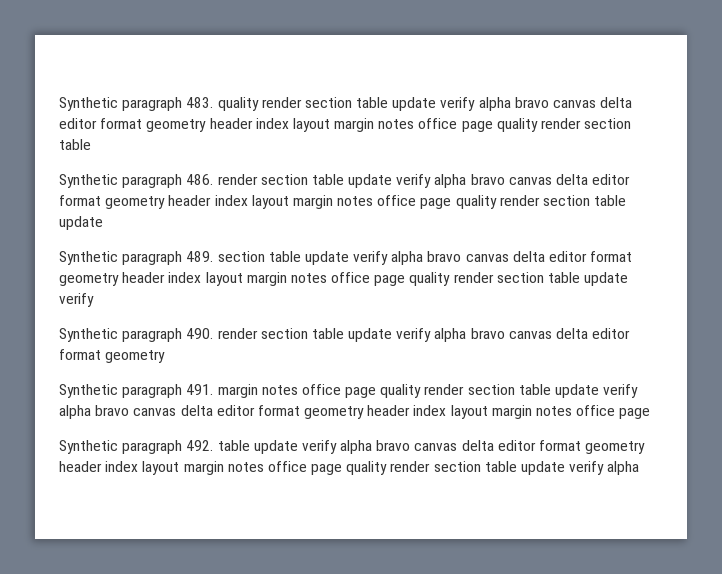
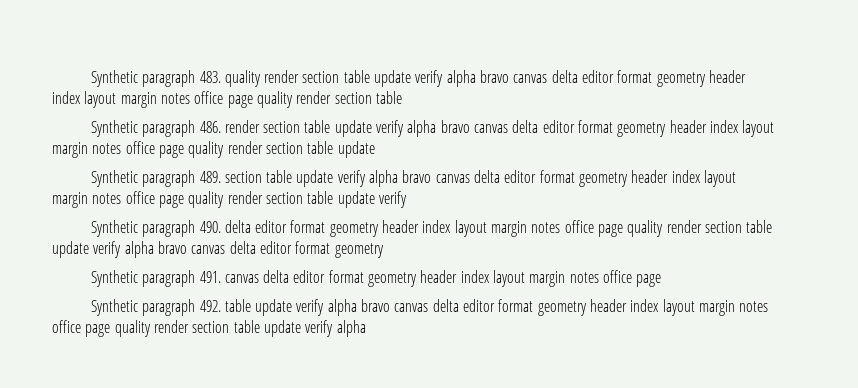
- Synthetic paragraph 490. render section table update verify alpha bravo canvas delta editor format geometry
+ Synthetic paragraph 490. delta editor format geometry header index layout margin notes office page quality render section table update verify alpha bravo canvas delta editor format geometry
- Synthetic paragraph 491. margin notes office page quality render section table update verify alpha bravo canvas delta editor format geometry header index layout margin notes office page
+ Synthetic paragraph 491. canvas delta editor format geometry header index layout margin notes office page

